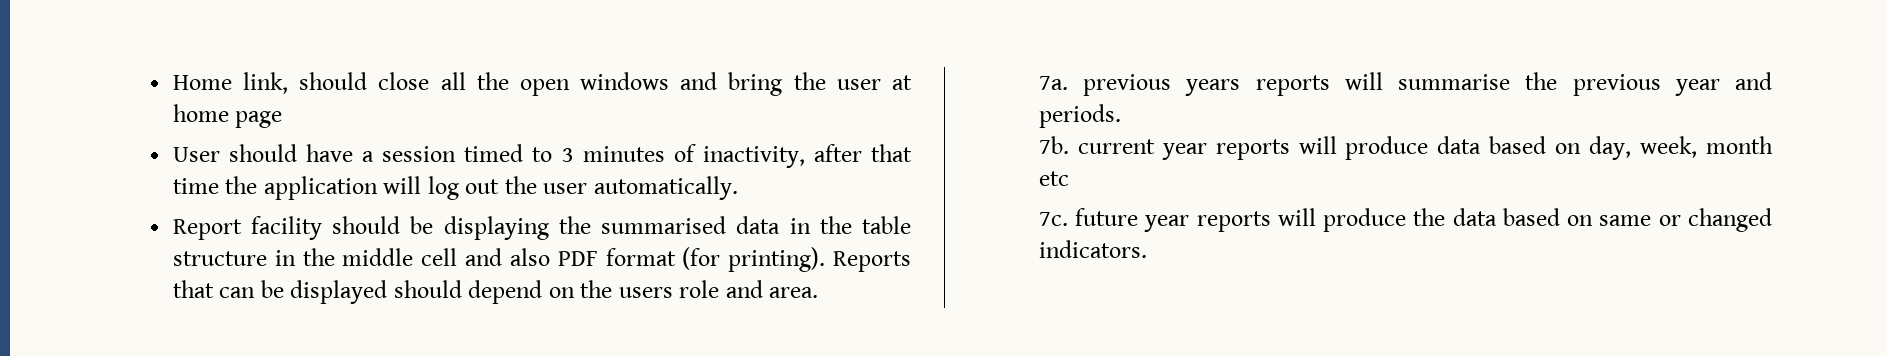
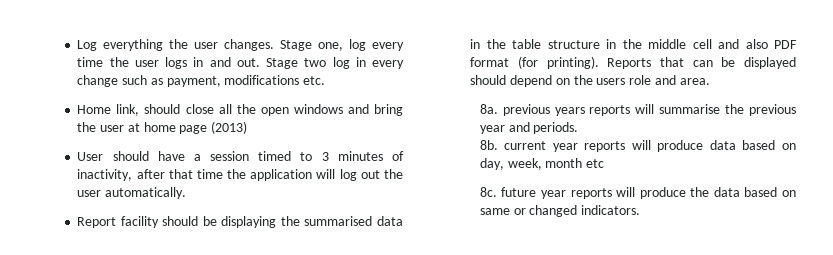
+ Log everything the user changes. Stage one, log every time the user logs in and out. Stage two log in every change such as payment, modifications etc.
- Home link, should close all the open windows and bring the user at home page
+ Home link, should close all the open windows and bring the user at home page (2013)
- 7a. previous years reports will summarise the previous year and periods.
+ 8a. previous years reports will summarise the previous year and periods.
- 7b. current year reports will produce data based on day, week, month etc
+ 8b. current year reports will produce data based on day, week, month etc
- 7c. future year reports will produce the data based on same or changed indicators.
+ 8c. future year reports will produce the data based on same or changed indicators.

